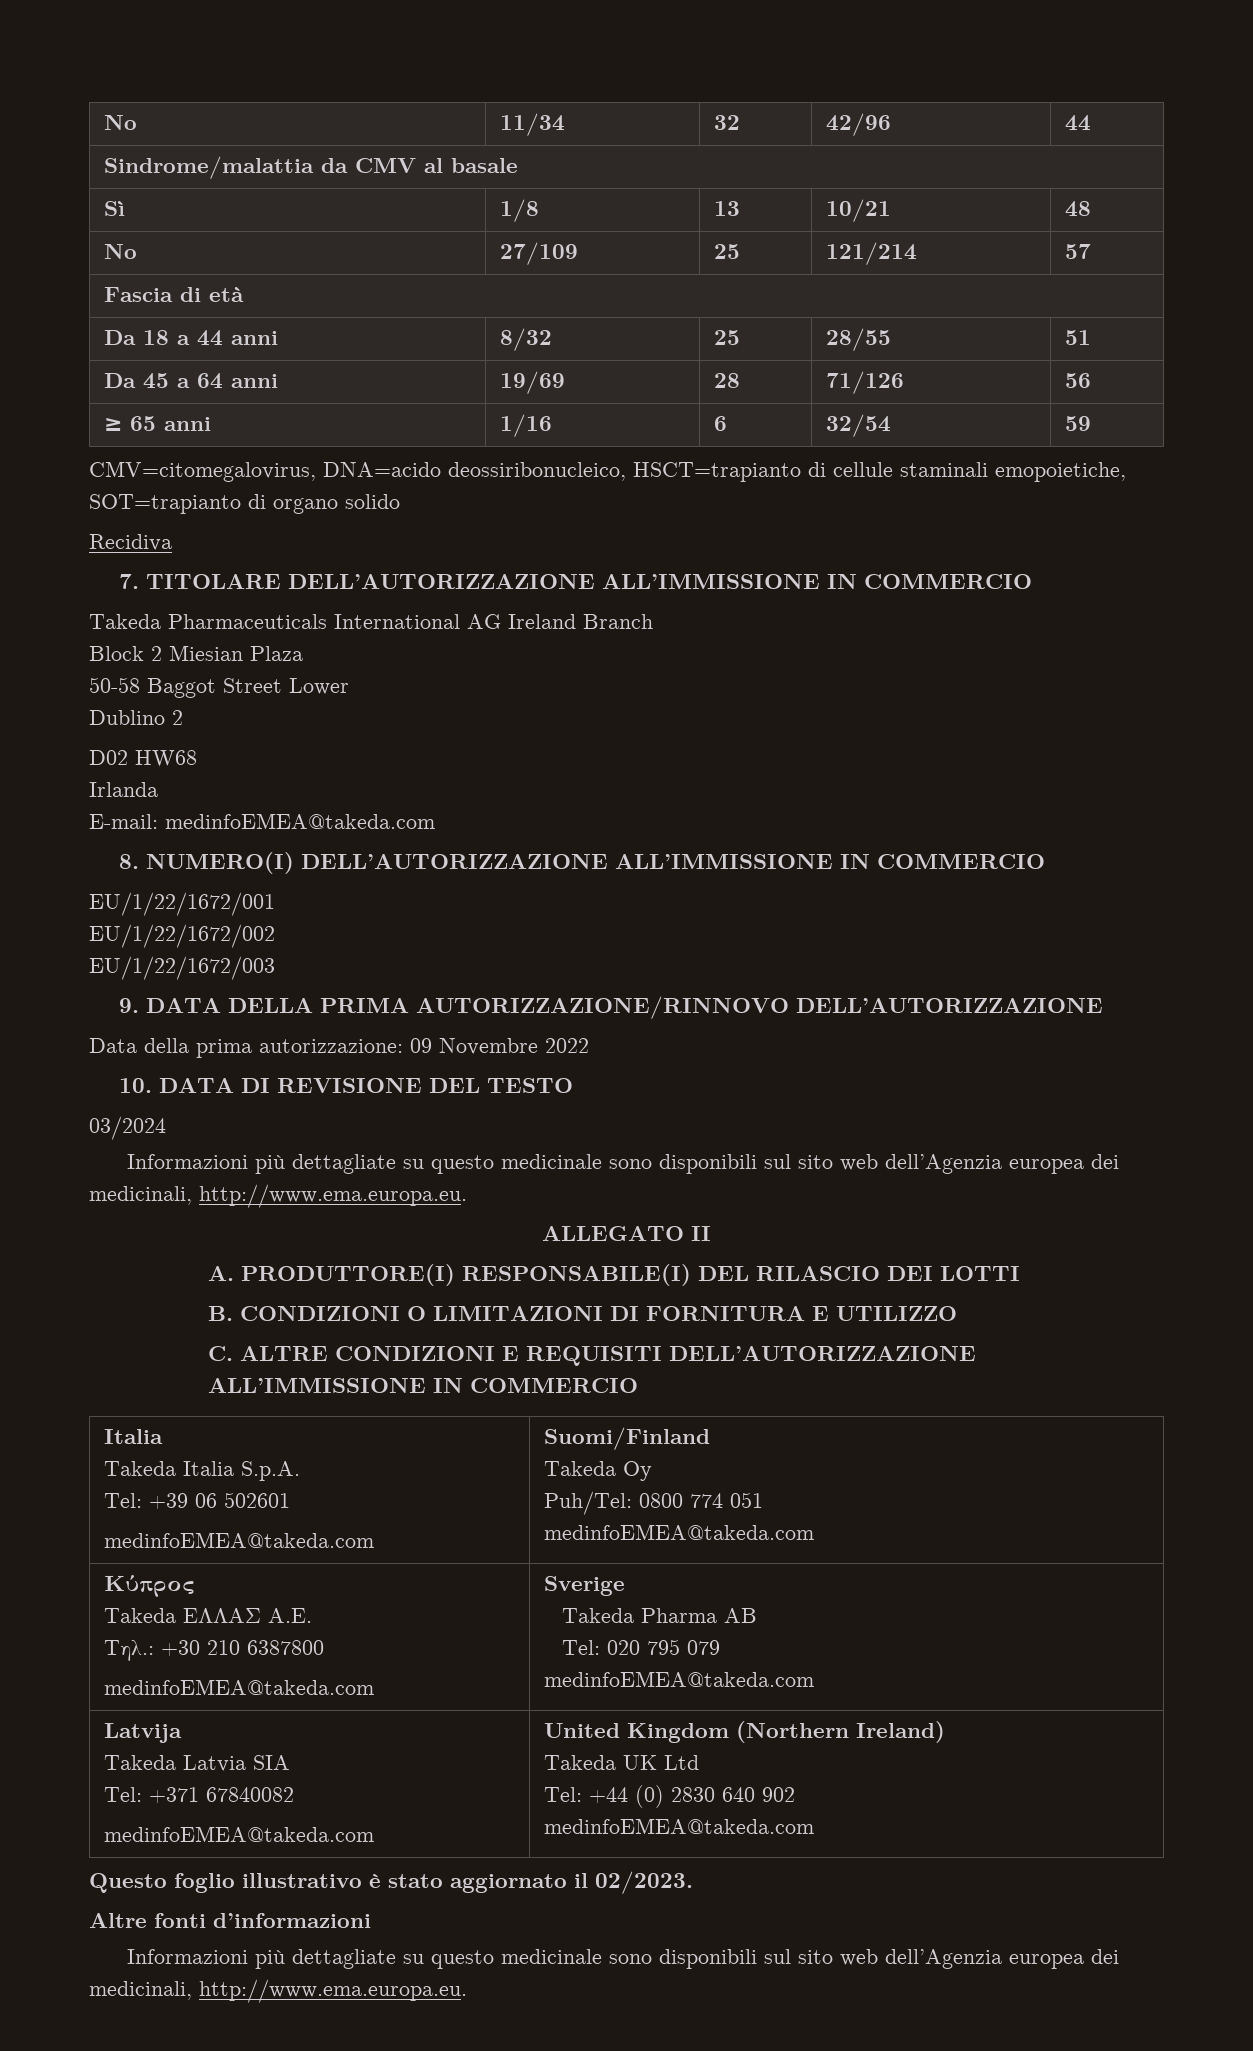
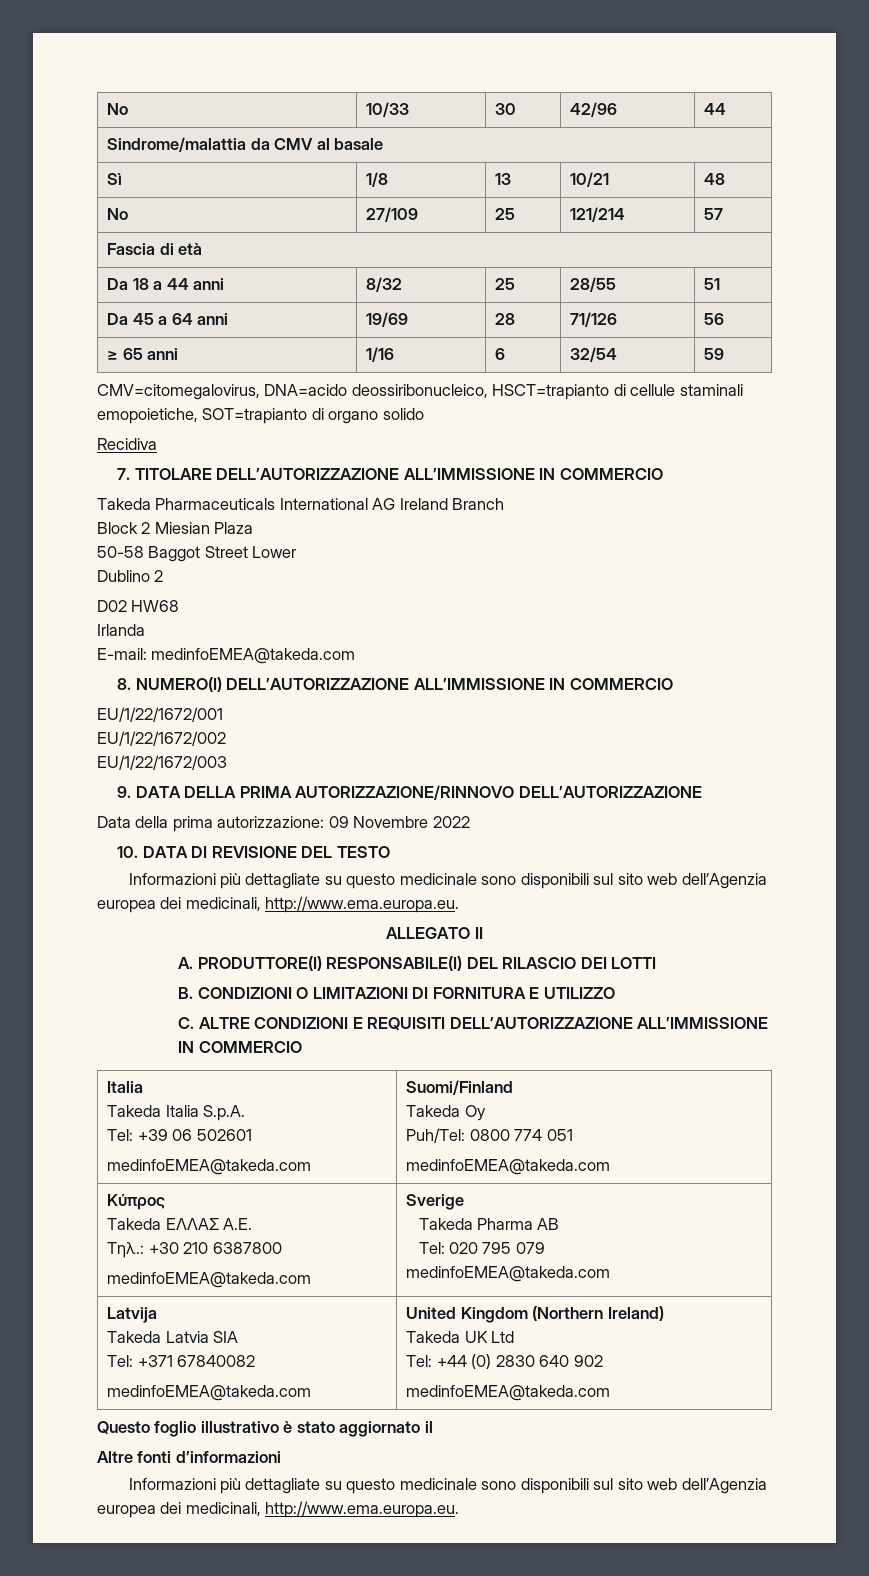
- No | 11/34 | 32 | 42/96 | 44
+ No | 10/33 | 30 | 42/96 | 44
- 03/2024
- Questo foglio illustrativo è stato aggiornato il 02/2023.
+ Questo foglio illustrativo è stato aggiornato il

